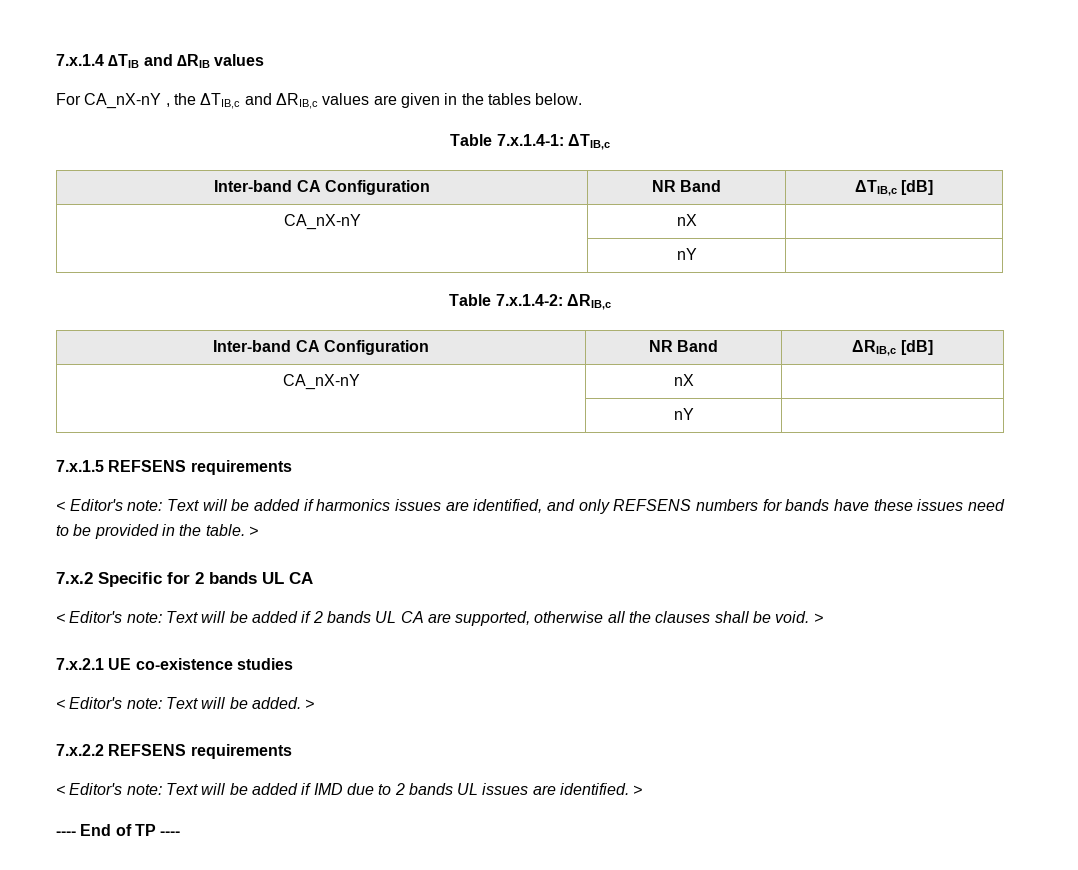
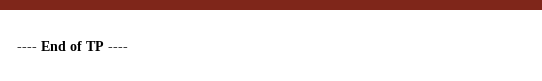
- 7.x.1.4 ∆TIB and ∆RIB values
- For CA_nX-nY , the ΔTIB,c and ΔRIB,c values are given in the tables below.
- Table 7.x.1.4-1: ΔTIB,c
- Inter-band CA Configuration | NR Band | ΔTIB,c [dB]
- CA_nX-nY | nX |
- | nY |
- Table 7.x.1.4-2: ΔRIB,c
- Inter-band CA Configuration | NR Band | ΔRIB,c [dB]
- CA_nX-nY | nX |
- | nY |
- 7.x.1.5 REFSENS requirements
- < Editor's note: Text will be added if harmonics issues are identified, and only REFSENS numbers for bands have these issues need to be provided in the table. >
- 7.x.2 Specific for 2 bands UL CA
- < Editor's note: Text will be added if 2 bands UL CA are supported, otherwise all the clauses shall be void. >
- 7.x.2.1 UE co-existence studies
- < Editor's note: Text will be added. >
- 7.x.2.2 REFSENS requirements
- < Editor's note: Text will be added if IMD due to 2 bands UL issues are identified. >

